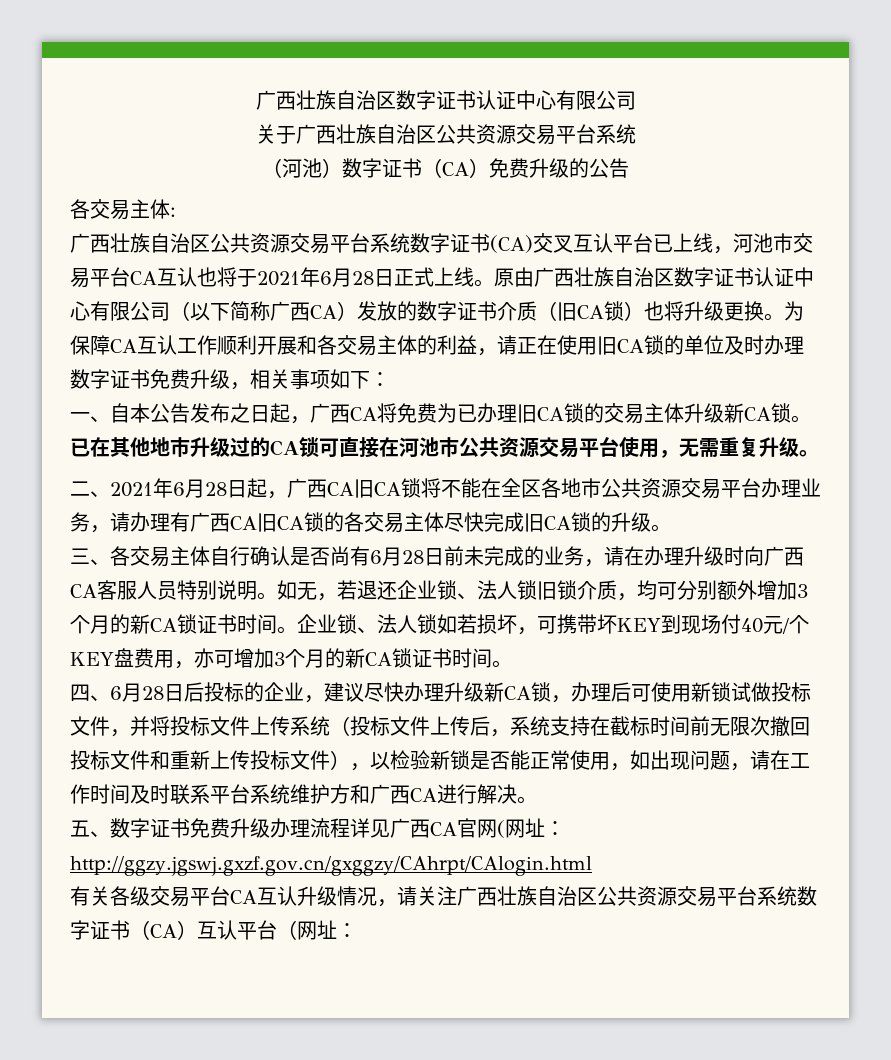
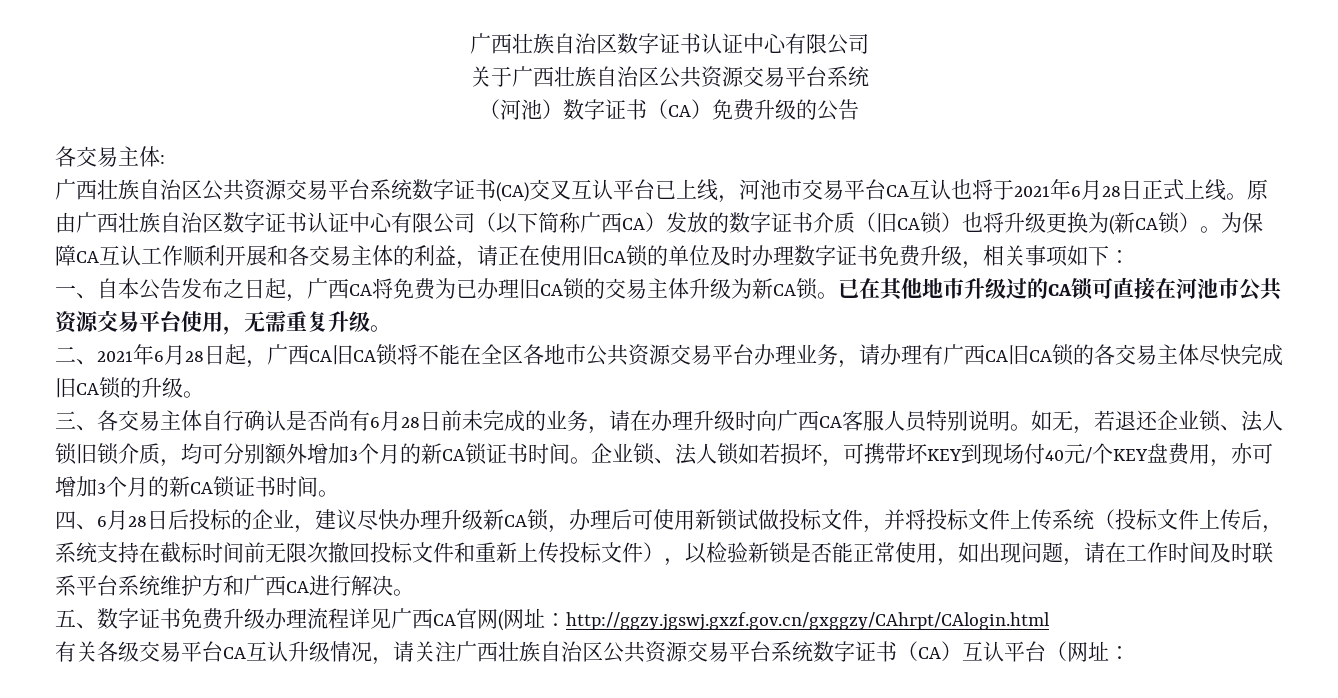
- 原由广西壮族自治区数字证书认证中心有限公司（以下简称广西CA）发放的数字证书介质（旧CA锁）也将升级更换。
+ 原由广西壮族自治区数字证书认证中心有限公司（以下简称广西CA）发放的数字证书介质（旧CA锁）也将升级更换为(新CA锁）。
- 一、自本公告发布之日起，广西CA将免费为已办理旧CA锁的交易主体升级新CA锁。
+ 一、自本公告发布之日起，广西CA将免费为已办理旧CA锁的交易主体升级为新CA锁。

